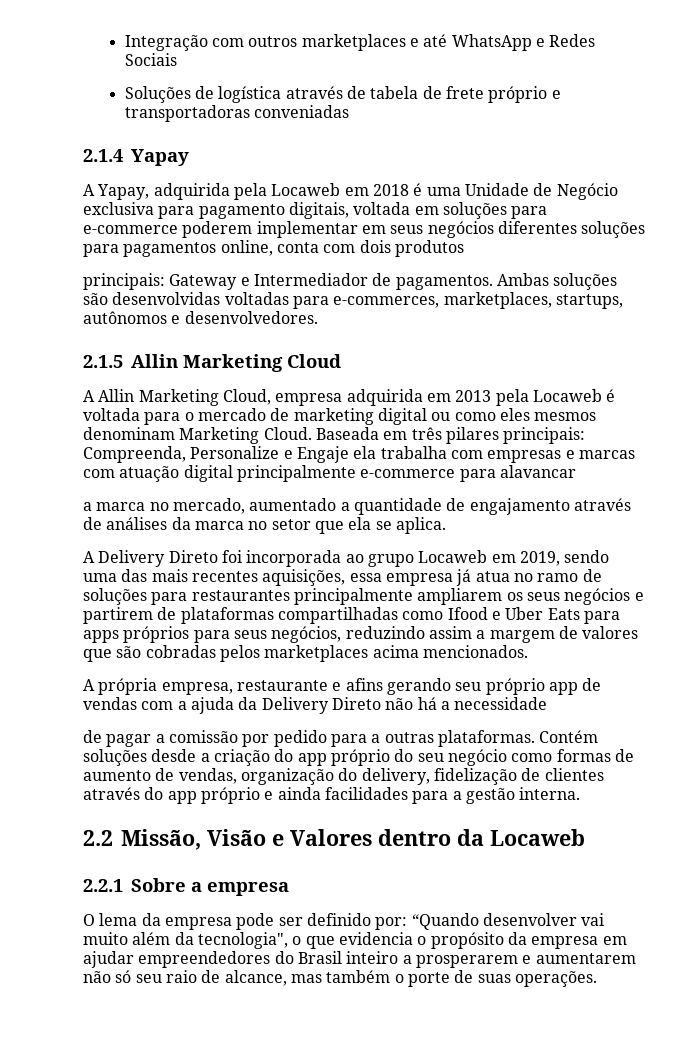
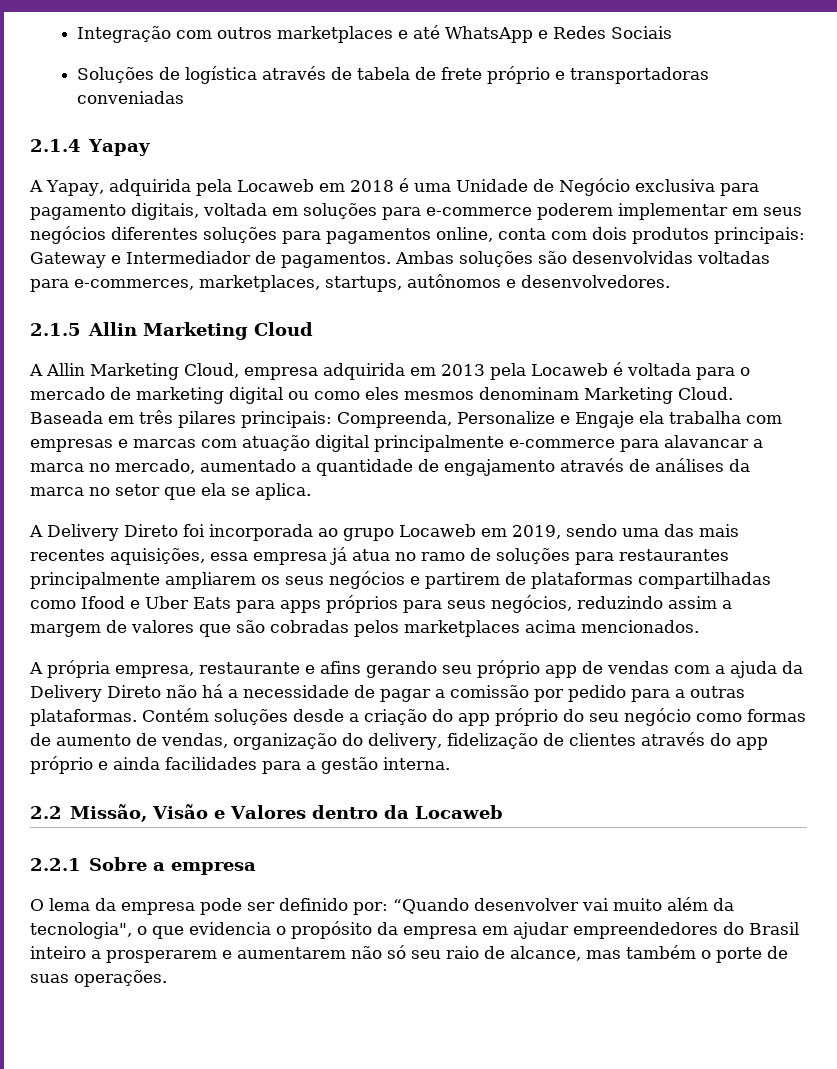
- A Yapay, adquirida pela Locaweb em 2018 é uma Unidade de Negócio exclusiva para pagamento digitais, voltada em soluções para e-commerce poderem implementar em seus negócios diferentes soluções para pagamentos online, conta com dois produtos
- principais: Gateway e Intermediador de pagamentos.
+ A Yapay, adquirida pela Locaweb em 2018 é uma Unidade de Negócio exclusiva para pagamento digitais, voltada em soluções para e-commerce poderem implementar em seus negócios diferentes soluções para pagamentos online, conta com dois produtos principais: Gateway e Intermediador de pagamentos.
- Baseada em três pilares principais: Compreenda, Personalize e Engaje ela trabalha com empresas e marcas com atuação digital principalmente e-commerce para alavancar
- a marca no mercado, aumentado a quantidade de engajamento através de análises da marca no setor que ela se aplica.
+ Baseada em três pilares principais: Compreenda, Personalize e Engaje ela trabalha com empresas e marcas com atuação digital principalmente e-commerce para alavancar a marca no mercado, aumentado a quantidade de engajamento através de análises da marca no setor que ela se aplica.
- A própria empresa, restaurante e afins gerando seu próprio app de vendas com a ajuda da Delivery Direto não há a necessidade
- de pagar a comissão por pedido para a outras plataformas.
+ A própria empresa, restaurante e afins gerando seu próprio app de vendas com a ajuda da Delivery Direto não há a necessidade de pagar a comissão por pedido para a outras plataformas.

